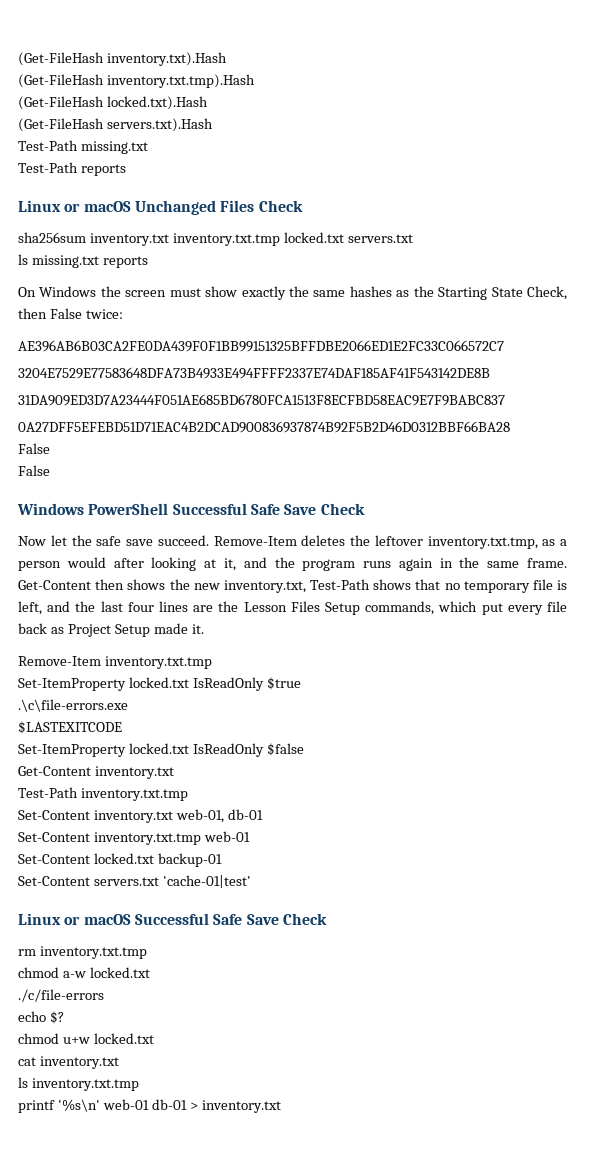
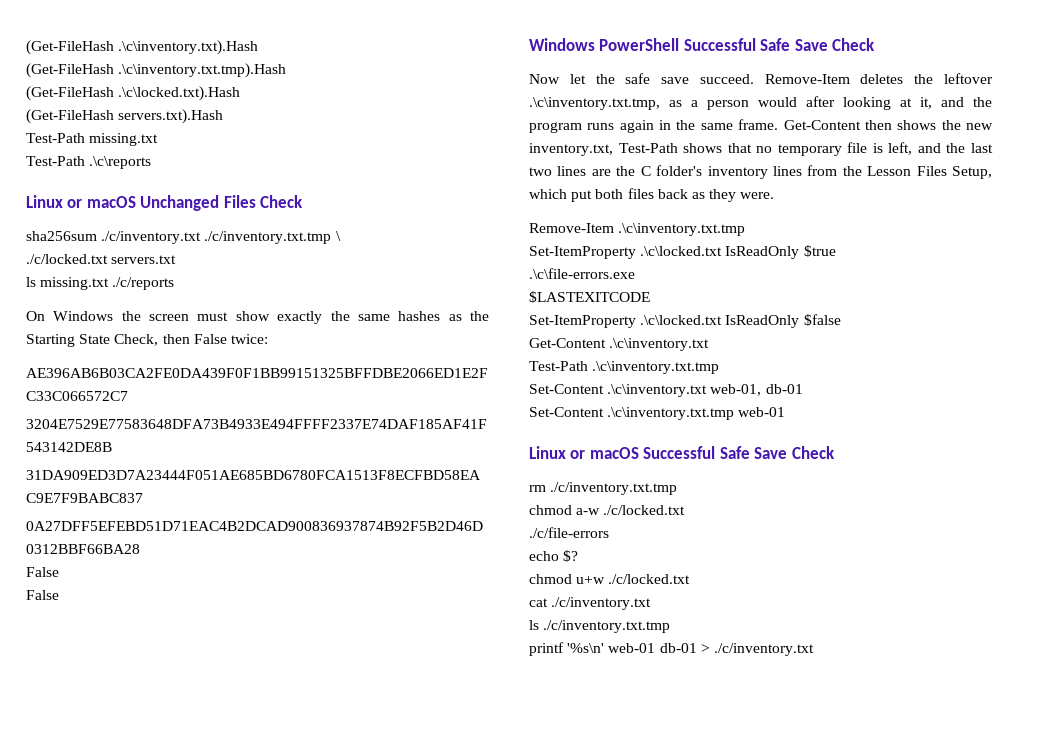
- (Get-FileHash inventory.txt).Hash
- (Get-FileHash inventory.txt.tmp).Hash
- (Get-FileHash locked.txt).Hash
+ (Get-FileHash .\c\inventory.txt).Hash
+ (Get-FileHash .\c\inventory.txt.tmp).Hash
+ (Get-FileHash .\c\locked.txt).Hash
- Test-Path reports
+ Test-Path .\c\reports
- sha256sum inventory.txt inventory.txt.tmp locked.txt servers.txt
+ sha256sum ./c/inventory.txt ./c/inventory.txt.tmp \
+ ./c/locked.txt servers.txt
- ls missing.txt reports
+ ls missing.txt ./c/reports
- Remove-Item deletes the leftover inventory.txt.tmp, as a person would after looking at it, and the program runs again in the same frame.
+ Remove-Item deletes the leftover .\c\inventory.txt.tmp, as a person would after looking at it, and the program runs again in the same frame.
- Get-Content then shows the new inventory.txt, Test-Path shows that no temporary file is left, and the last four lines are the Lesson Files Setup commands, which put every file back as Project Setup made it.
- Remove-Item inventory.txt.tmp
- Set-ItemProperty locked.txt IsReadOnly $true
+ Get-Content then shows the new inventory.txt, Test-Path shows that no temporary file is left, and the last two lines are the C folder's inventory lines from the Lesson Files Setup, which put both files back as they were.
+ Remove-Item .\c\inventory.txt.tmp
+ Set-ItemProperty .\c\locked.txt IsReadOnly $true
- Set-ItemProperty locked.txt IsReadOnly $false
+ Set-ItemProperty .\c\locked.txt IsReadOnly $false
- Get-Content inventory.txt
- Test-Path inventory.txt.tmp
- Set-Content inventory.txt web-01, db-01
+ Get-Content .\c\inventory.txt
+ Test-Path .\c\inventory.txt.tmp
+ Set-Content .\c\inventory.txt web-01, db-01
- Set-Content inventory.txt.tmp web-01
- Set-Content locked.txt backup-01
- Set-Content servers.txt 'cache-01|test'
+ Set-Content .\c\inventory.txt.tmp web-01
- rm inventory.txt.tmp
+ rm ./c/inventory.txt.tmp
- chmod a-w locked.txt
+ chmod a-w ./c/locked.txt
- chmod u+w locked.txt
+ chmod u+w ./c/locked.txt
- cat inventory.txt
- ls inventory.txt.tmp
+ cat ./c/inventory.txt
+ ls ./c/inventory.txt.tmp
- printf '%s\n' web-01 db-01 > inventory.txt
+ printf '%s\n' web-01 db-01 > ./c/inventory.txt

